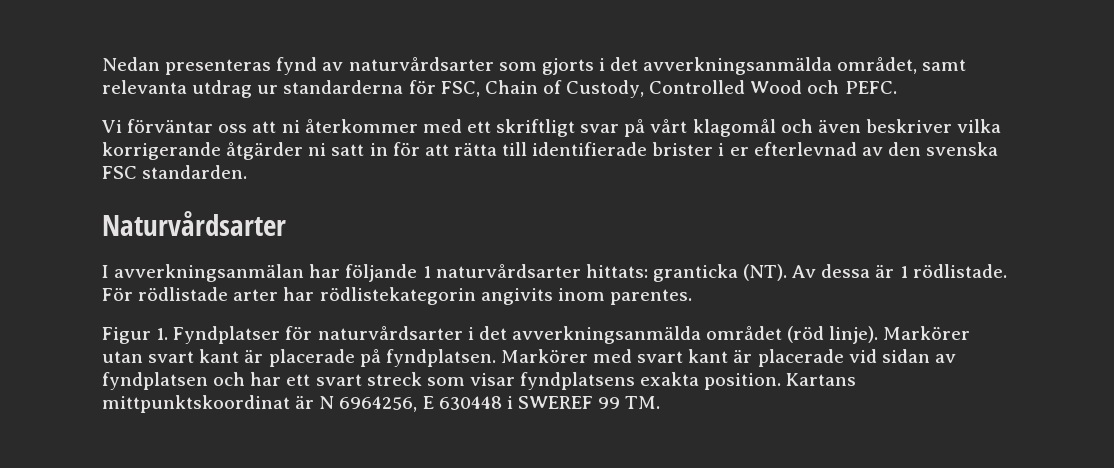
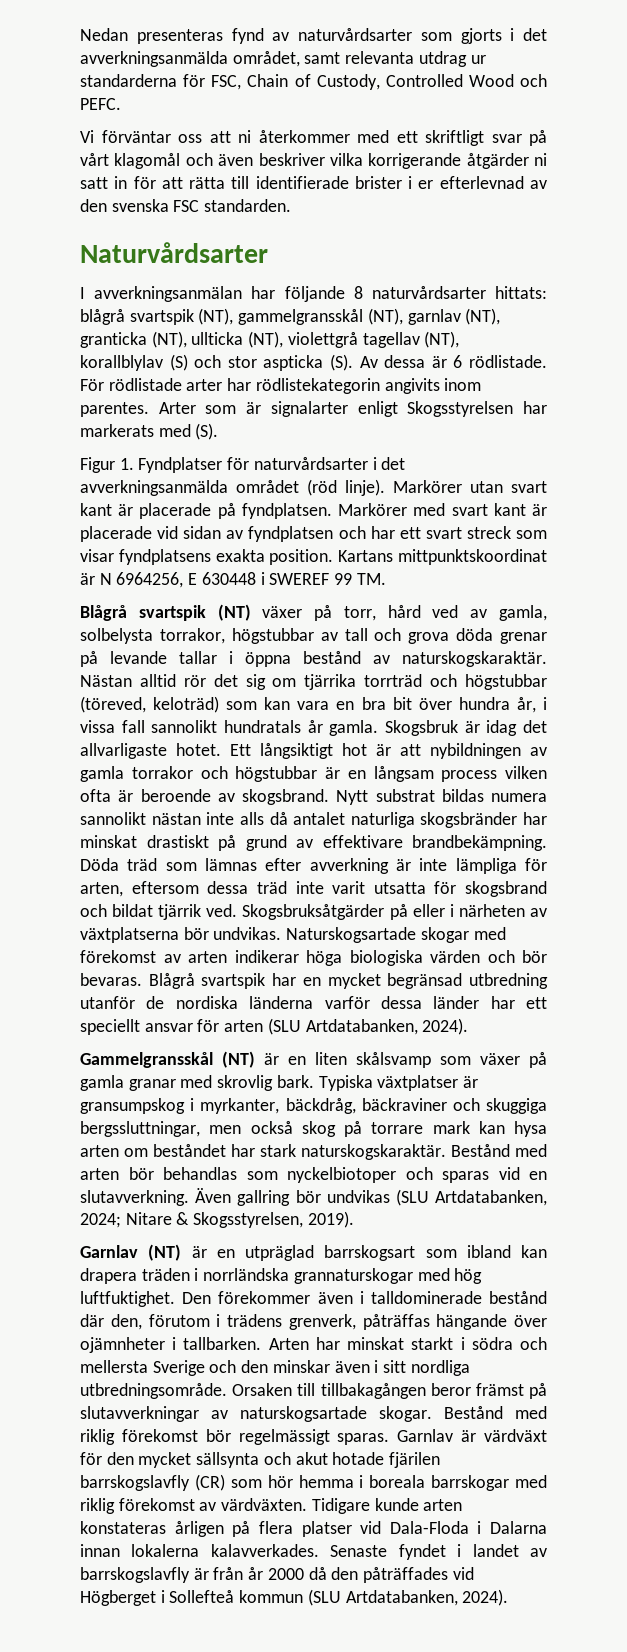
- I avverkningsanmälan har följande 1 naturvårdsarter hittats: granticka (NT). Av dessa är 1 rödlistade.
+ I avverkningsanmälan har följande 8 naturvårdsarter hittats: blågrå svartspik (NT), gammelgransskål (NT), garnlav (NT), granticka (NT), ullticka (NT), violettgrå tagellav (NT), korallblylav (S) och stor aspticka (S). Av dessa är 6 rödlistade.
+ Arter som är signalarter enligt Skogsstyrelsen har markerats med (S).
+ Blågrå svartspik (NT) växer på torr, hård ved av gamla, solbelysta torrakor, högstubbar av tall och grova döda grenar på levande tallar i öppna bestånd av naturskogskaraktär. Nästan alltid rör det sig om tjärrika torrträd och högstubbar (töreved, keloträd) som kan vara en bra bit över hundra år, i vissa fall sannolikt hundratals år gamla. Skogsbruk är idag det allvarligaste hotet. Ett långsiktigt hot är att nybildningen av gamla torrakor och högstubbar är en långsam process vilken ofta är beroende av skogsbrand. Nytt substrat bildas numera sannolikt nästan inte alls då antalet naturliga skogsbränder har minskat drastiskt på grund av effektivare brandbekämpning. Döda träd som lämnas efter avverkning är inte lämpliga för arten, eftersom dessa träd inte varit utsatta för skogsbrand och bildat tjärrik ved. Skogsbruksåtgärder på eller i närheten av växtplatserna bör undvikas. Naturskogsartade skogar med förekomst av arten indikerar höga biologiska värden och bör bevaras. Blågrå svartspik har en mycket begränsad utbredning utanför de nordiska länderna varför dessa länder har ett speciellt ansvar för arten (SLU Artdatabanken, 2024).
+ Gammelgransskål (NT) är en liten skålsvamp som växer på gamla granar med skrovlig bark. Typiska växtplatser är gransumpskog i myrkanter, bäckdråg, bäckraviner och skuggiga bergssluttningar, men också skog på torrare mark kan hysa arten om beståndet har stark naturskogskaraktär. Bestånd med arten bör behandlas som nyckelbiotoper och sparas vid en slutavverkning. Även gallring bör undvikas (SLU Artdatabanken, 2024; Nitare & Skogsstyrelsen, 2019).
+ Garnlav (NT) är en utpräglad barrskogsart som ibland kan drapera träden i norrländska grannaturskogar med hög luftfuktighet. Den förekommer även i talldominerade bestånd där den, förutom i trädens grenverk, påträffas hängande över ojämnheter i tallbarken. Arten har minskat starkt i södra och mellersta Sverige och den minskar även i sitt nordliga utbredningsområde. Orsaken till tillbakagången beror främst på slutavverkningar av naturskogsartade skogar. Bestånd med riklig förekomst bör regelmässigt sparas. Garnlav är värdväxt för den mycket sällsynta och akut hotade fjärilen barrskogslavfly (CR) som hör hemma i boreala barrskogar med riklig förekomst av värdväxten. Tidigare kunde arten konstateras årligen på flera platser vid Dala-Floda i Dalarna innan lokalerna kalavverkades. Senaste fyndet i landet av barrskogslavfly är från år 2000 då den påträffades vid Högberget i Sollefteå kommun (SLU Artdatabanken, 2024).

